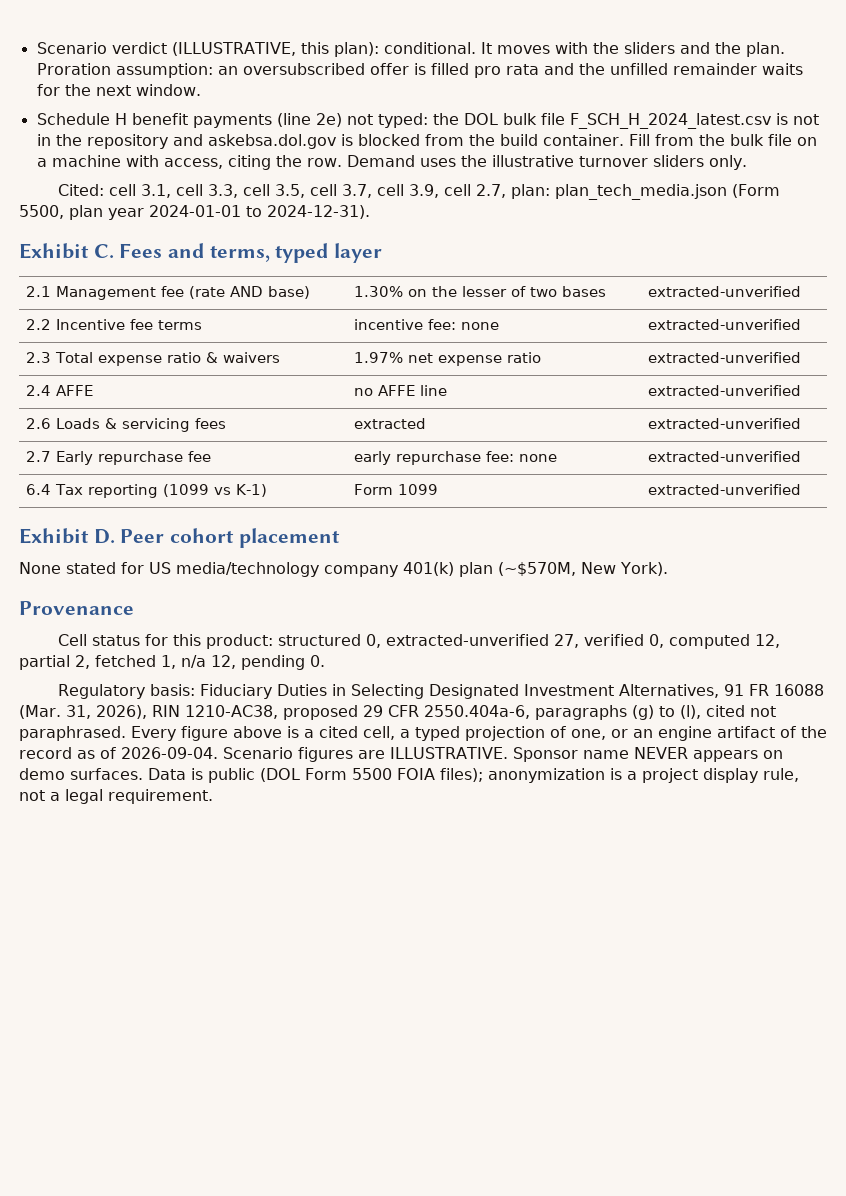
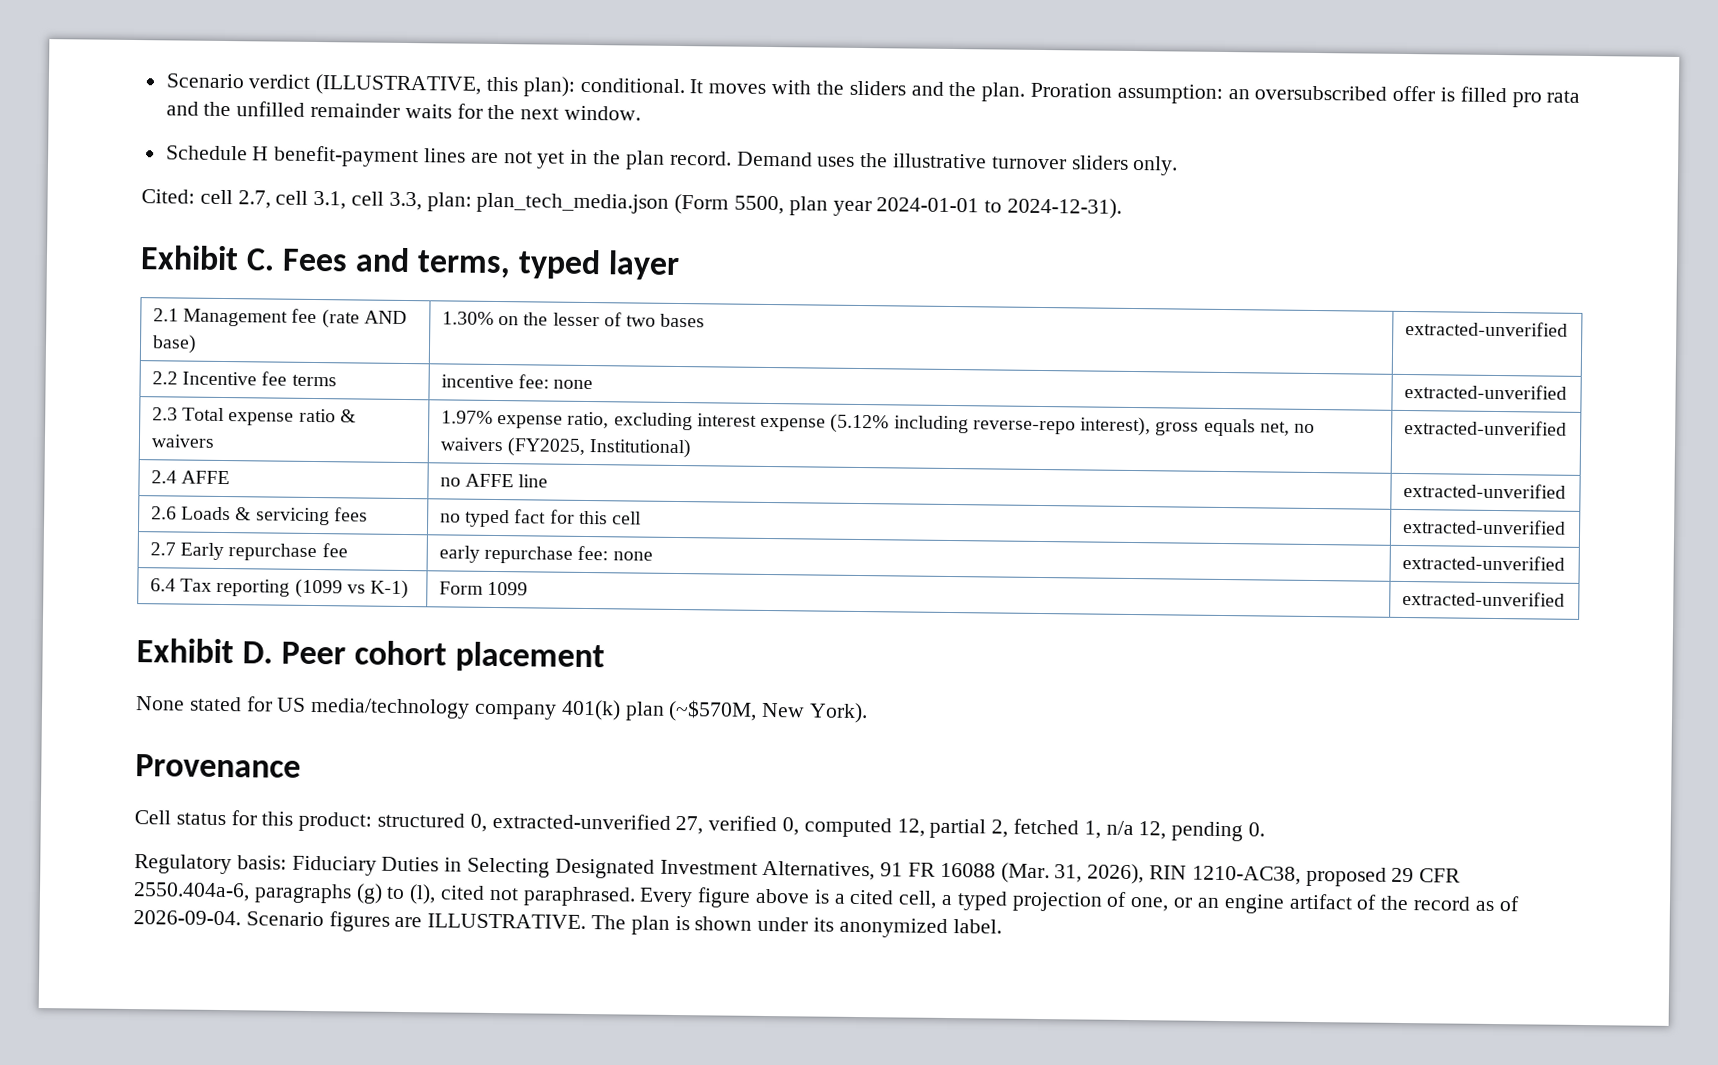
- Schedule H benefit payments (line 2e) not typed: the DOL bulk file F_SCH_H_2024_latest.csv is not in the repository and askebsa.dol.gov is blocked from the build container. Fill from the bulk file on a machine with access, citing the row.
+ Schedule H benefit-payment lines are not yet in the plan record.
- Cited: cell 3.1, cell 3.3, cell 3.5, cell 3.7, cell 3.9, cell 2.7, plan: plan_tech_media.json (Form 5500, plan year 2024-01-01 to 2024-12-31).
+ Cited: cell 2.7, cell 3.1, cell 3.3, plan: plan_tech_media.json (Form 5500, plan year 2024-01-01 to 2024-12-31).
- 2.3 Total expense ratio & waivers | 1.97% net expense ratio | extracted-unverified
+ 2.3 Total expense ratio & waivers | 1.97% expense ratio, excluding interest expense (5.12% including reverse-repo interest), gross equals net, no waivers (FY2025, Institutional) | extracted-unverified
- 2.6 Loads & servicing fees | extracted | extracted-unverified
+ 2.6 Loads & servicing fees | no typed fact for this cell | extracted-unverified
- Sponsor name NEVER appears on demo surfaces. Data is public (DOL Form 5500 FOIA files); anonymization is a project display rule, not a legal requirement.
+ The plan is shown under its anonymized label.

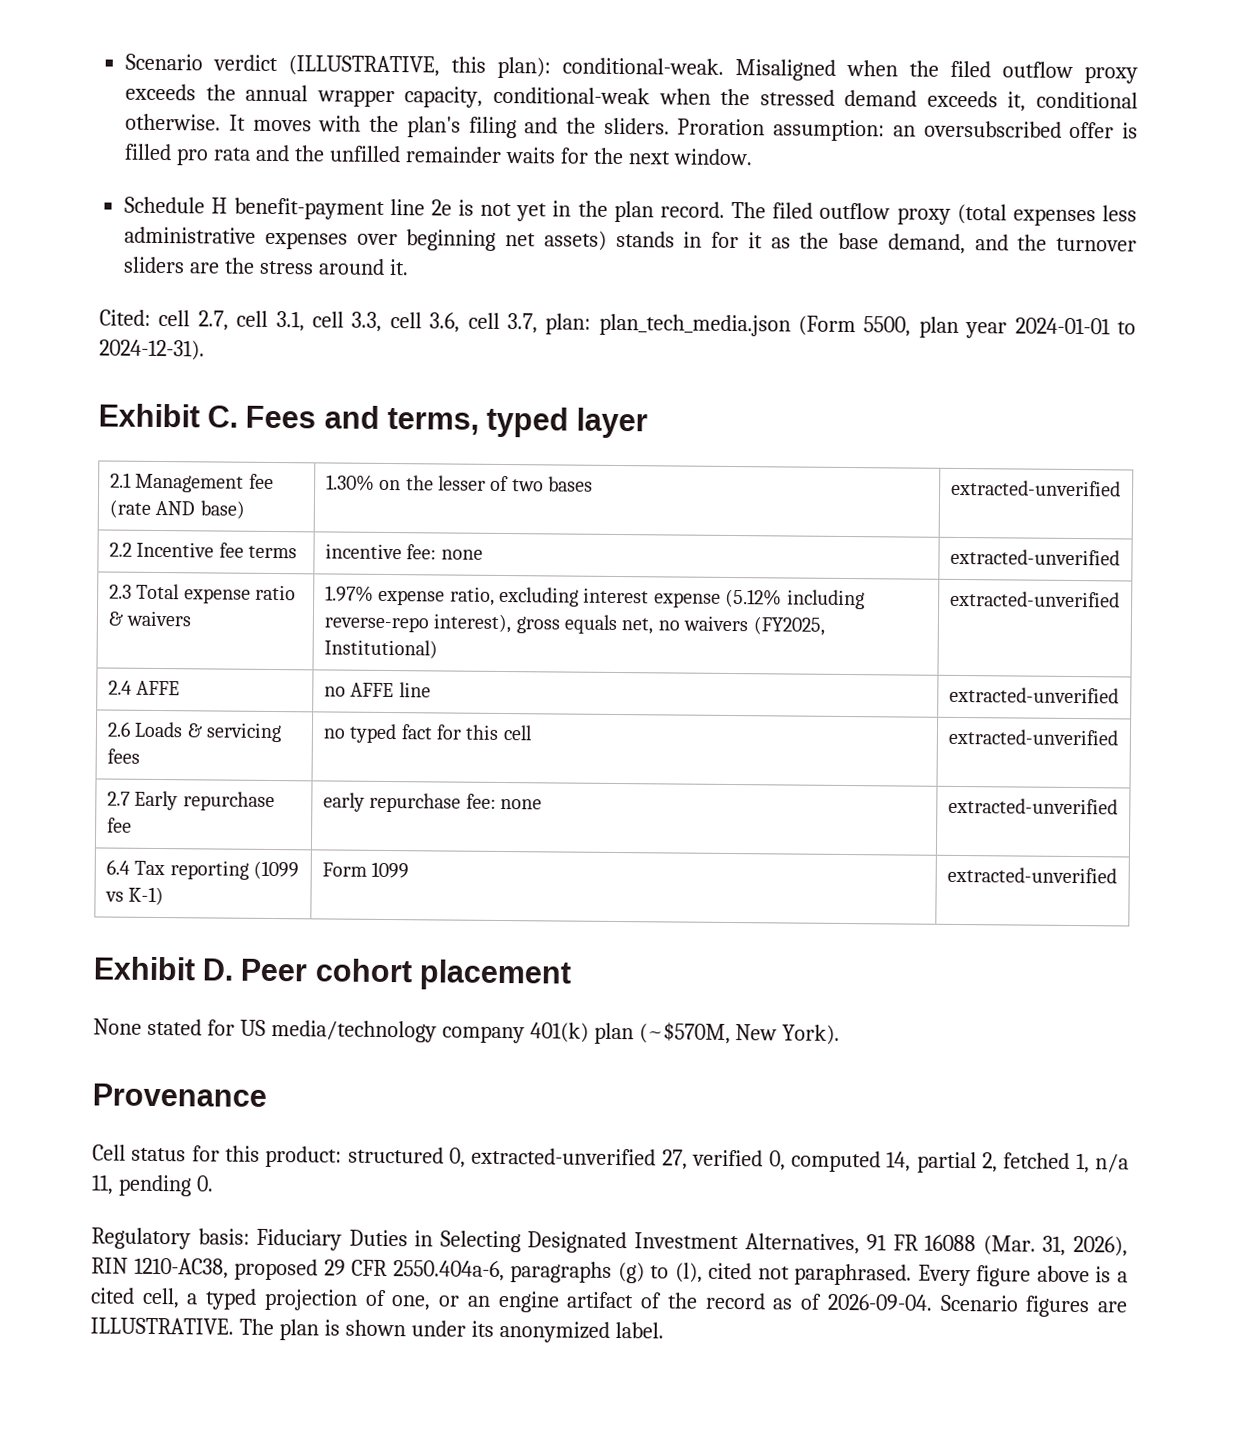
- Scenario verdict (ILLUSTRATIVE, this plan): conditional.
+ Scenario verdict (ILLUSTRATIVE, this plan): conditional-weak. Misaligned when the filed outflow proxy exceeds the annual wrapper capacity, conditional-weak when the stressed demand exceeds it, conditional otherwise.
- It moves with the sliders and the plan.
+ It moves with the plan's filing and the sliders.
- Schedule H benefit-payment lines are not yet in the plan record.
+ Schedule H benefit-payment line 2e is not yet in the plan record.
- Demand uses the illustrative turnover sliders only.
+ The filed outflow proxy (total expenses less administrative expenses over beginning net assets) stands in for it as the base demand, and the turnover sliders are the stress around it.
- Cited: cell 2.7, cell 3.1, cell 3.3, plan: plan_tech_media.json (Form 5500, plan year 2024-01-01 to 2024-12-31).
+ Cited: cell 2.7, cell 3.1, cell 3.3, cell 3.6, cell 3.7, plan: plan_tech_media.json (Form 5500, plan year 2024-01-01 to 2024-12-31).
- Cell status for this product: structured 0, extracted-unverified 27, verified 0, computed 12, partial 2, fetched 1, n/a 12, pending 0.
+ Cell status for this product: structured 0, extracted-unverified 27, verified 0, computed 14, partial 2, fetched 1, n/a 11, pending 0.

